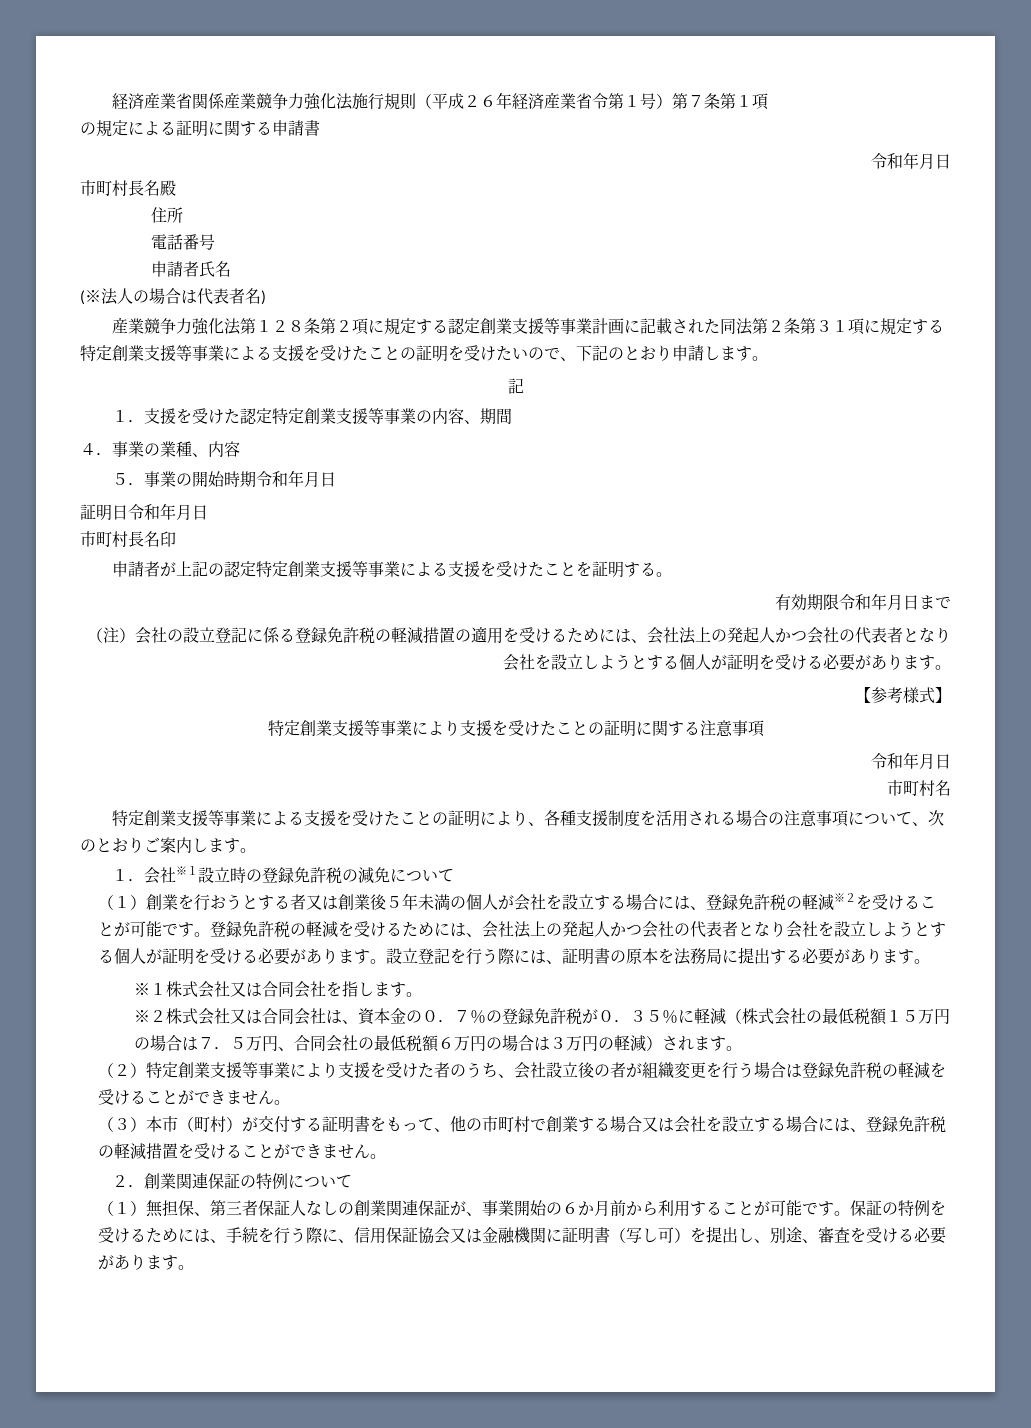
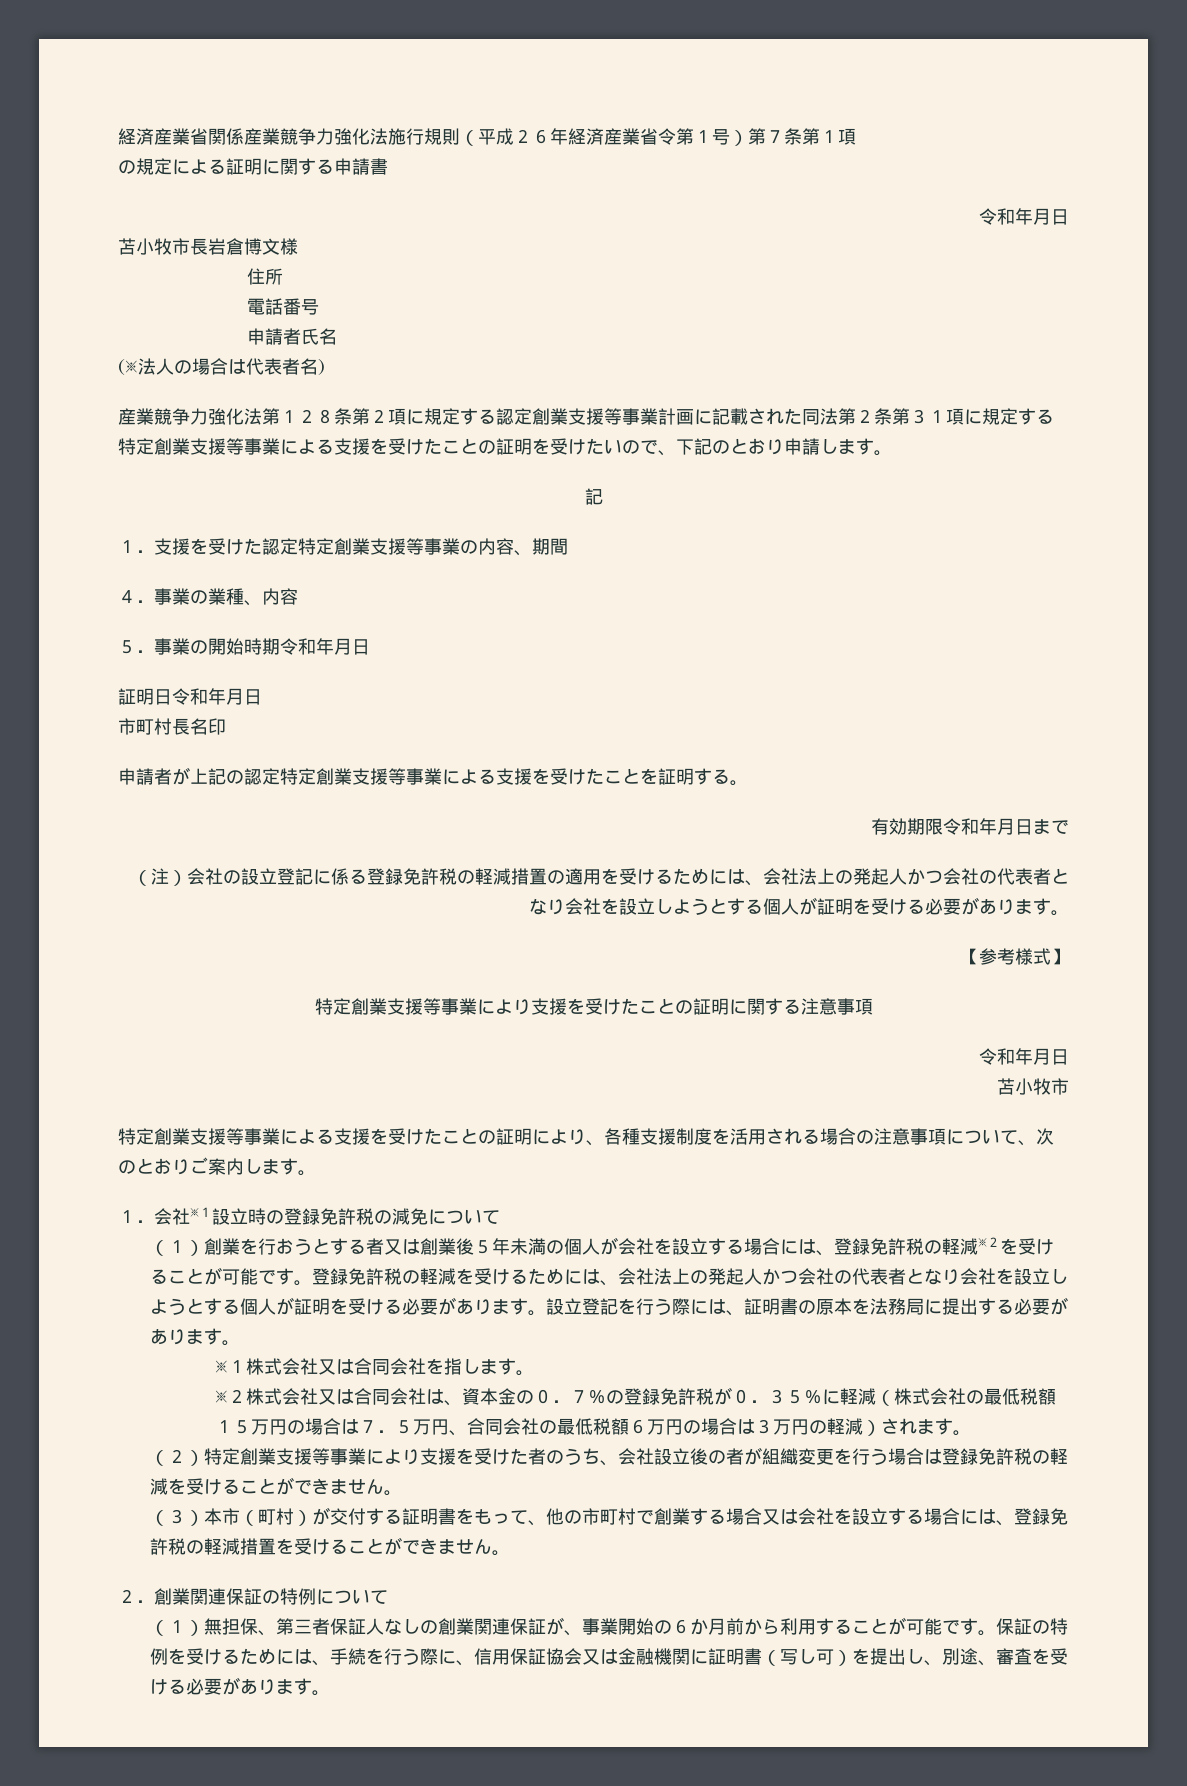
- 市町村長名殿
+ 苫小牧市長岩倉博文様
  特定創業支援等事業により支援を受けたことの証明に関する注意事項
  令和年月日
- 市町村名
+ 苫小牧市

